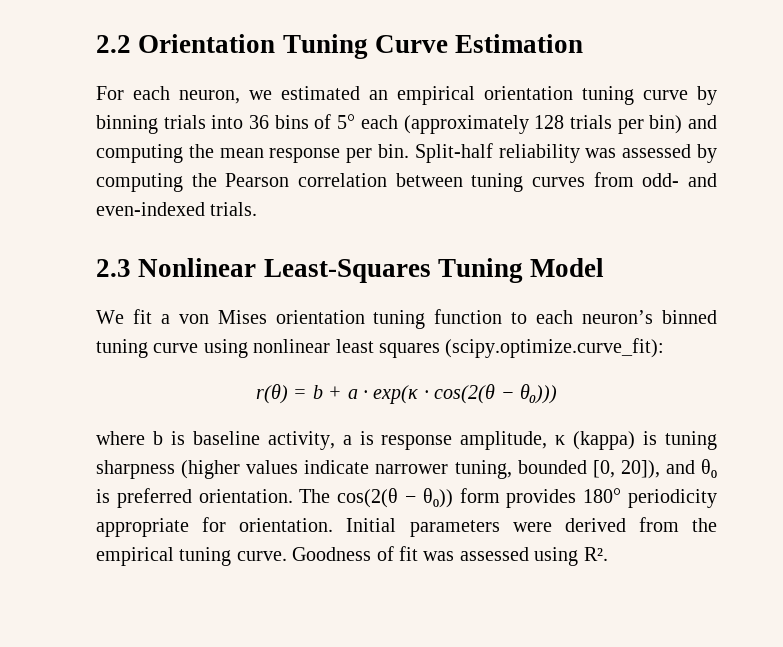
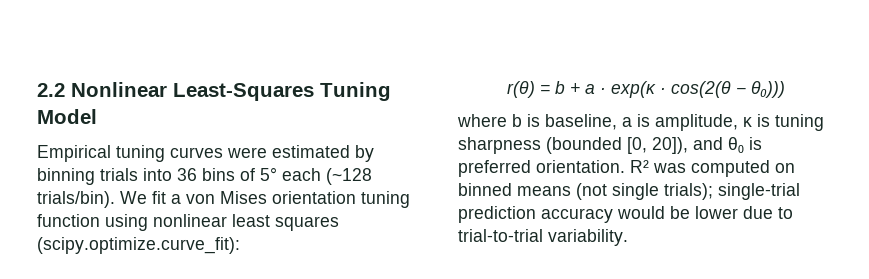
- 2.2 Orientation Tuning Curve Estimation
- For each neuron, we estimated an empirical orientation tuning curve by binning trials into 36 bins of 5° each (approximately 128 trials per bin) and computing the mean response per bin. Split-half reliability was assessed by computing the Pearson correlation between tuning curves from odd- and even-indexed trials.
- 2.3 Nonlinear Least-Squares Tuning Model
- We fit a von Mises orientation tuning function to each neuron’s binned tuning curve using nonlinear least squares (scipy.optimize.curve_fit):
+ 2.2 Nonlinear Least-Squares Tuning Model
+ Empirical tuning curves were estimated by binning trials into 36 bins of 5° each (~128 trials/bin). We fit a von Mises orientation tuning function using nonlinear least squares (scipy.optimize.curve_fit):
- where b is baseline activity, a is response amplitude, κ (kappa) is tuning sharpness (higher values indicate narrower tuning, bounded [0, 20]), and θ₀ is preferred orientation.
+ where b is baseline, a is amplitude, κ is tuning sharpness (bounded [0, 20]), and θ₀ is preferred orientation.
- The cos(2(θ − θ₀)) form provides 180° periodicity appropriate for orientation. Initial parameters were derived from the empirical tuning curve. Goodness of fit was assessed using R².
+ R² was computed on binned means (not single trials); single-trial prediction accuracy would be lower due to trial-to-trial variability.

